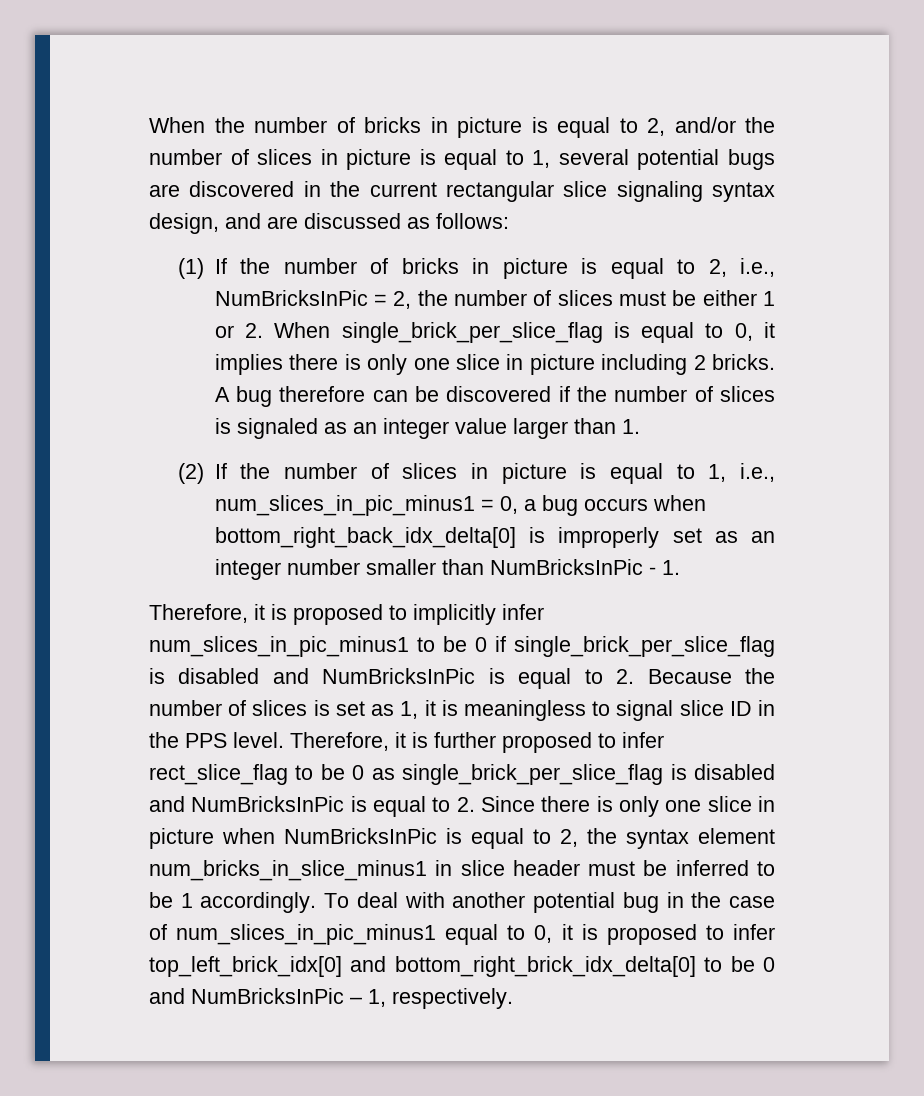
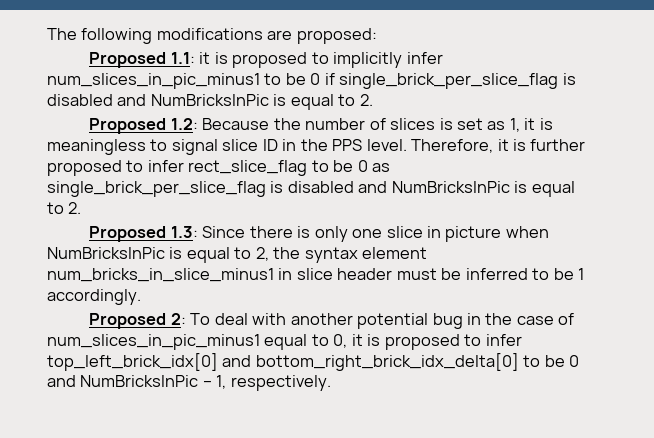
- When the number of bricks in picture is equal to 2, and/or the number of slices in picture is equal to 1, several potential bugs are discovered in the current rectangular slice signaling syntax design, and are discussed as follows:
- (1) If the number of bricks in picture is equal to 2, i.e., NumBricksInPic = 2, the number of slices must be either 1 or 2. When single_brick_per_slice_flag is equal to 0, it implies there is only one slice in picture including 2 bricks. A bug therefore can be discovered if the number of slices is signaled as an integer value larger than 1.
- (2) If the number of slices in picture is equal to 1, i.e., num_slices_in_pic_minus1 = 0, a bug occurs when bottom_right_back_idx_delta[0] is improperly set as an integer number smaller than NumBricksInPic - 1.
- Therefore, it is proposed to implicitly infer num_slices_in_pic_minus1 to be 0 if single_brick_per_slice_flag is disabled and NumBricksInPic is equal to 2. Because the number of slices is set as 1, it is meaningless to signal slice ID in the PPS level.
+ The following modifications are proposed:
+ Proposed 1.1: it is proposed to implicitly infer num_slices_in_pic_minus1 to be 0 if single_brick_per_slice_flag is disabled and NumBricksInPic is equal to 2.
+ Proposed 1.2: Because the number of slices is set as 1, it is meaningless to signal slice ID in the PPS level.
- Therefore, it is further proposed to infer rect_slice_flag to be 0 as single_brick_per_slice_flag is disabled and NumBricksInPic is equal to 2. Since there is only one slice in picture when NumBricksInPic is equal to 2, the syntax element num_bricks_in_slice_minus1 in slice header must be inferred to be 1 accordingly.
+ Therefore, it is further proposed to infer rect_slice_flag to be 0 as single_brick_per_slice_flag is disabled and NumBricksInPic is equal to 2.
+ Proposed 1.3: Since there is only one slice in picture when NumBricksInPic is equal to 2, the syntax element num_bricks_in_slice_minus1 in slice header must be inferred to be 1 accordingly.
+ Proposed 2:

